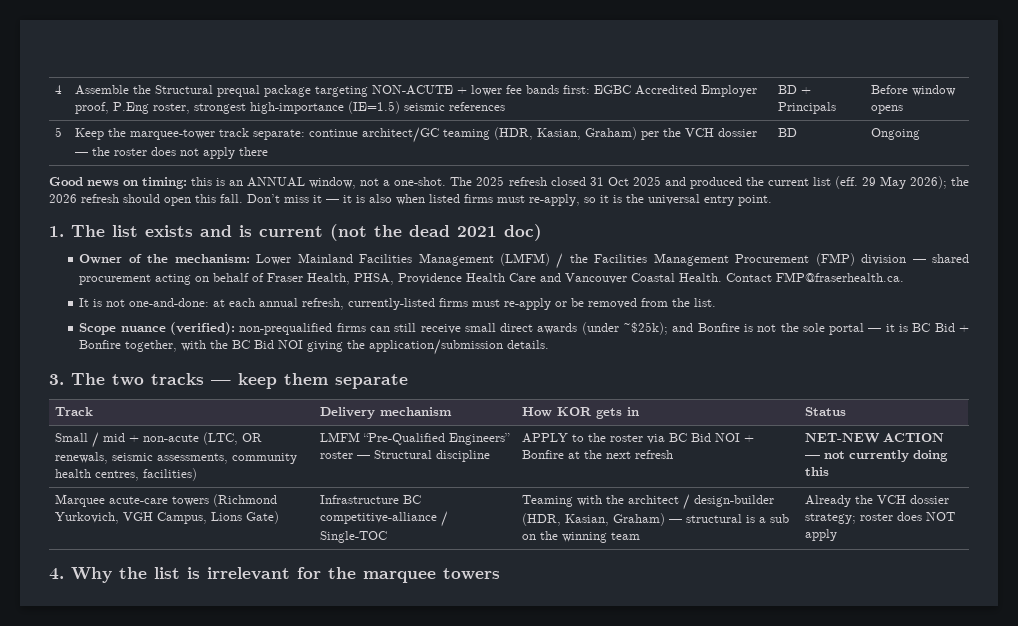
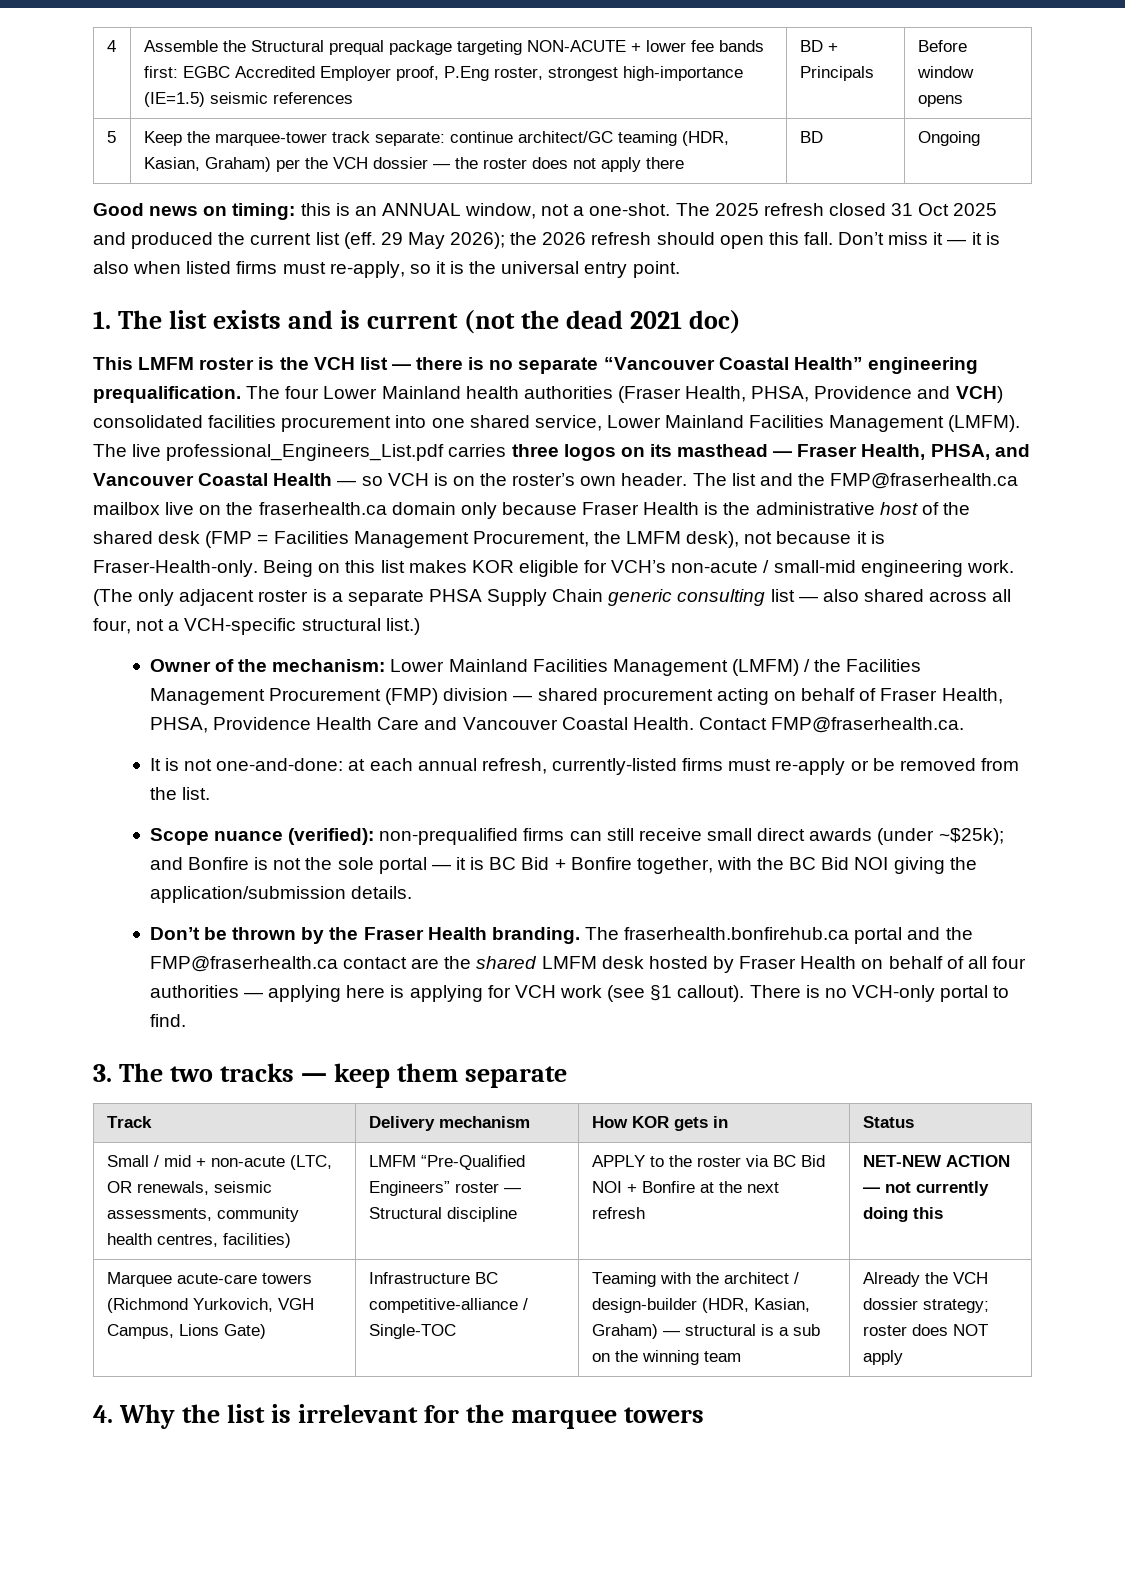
+ This LMFM roster is the VCH list — there is no separate “Vancouver Coastal Health” engineering prequalification. The four Lower Mainland health authorities (Fraser Health, PHSA, Providence and VCH) consolidated facilities procurement into one shared service, Lower Mainland Facilities Management (LMFM). The live professional_Engineers_List.pdf carries three logos on its masthead — Fraser Health, PHSA, and Vancouver Coastal Health — so VCH is on the roster’s own header. The list and the FMP@fraserhealth.ca mailbox live on the fraserhealth.ca domain only because Fraser Health is the administrative host of the shared desk (FMP = Facilities Management Procurement, the LMFM desk), not because it is Fraser-Health-only. Being on this list makes KOR eligible for VCH’s non-acute / small-mid engineering work. (The only adjacent roster is a separate PHSA Supply Chain generic consulting list — also shared across all four, not a VCH-specific structural list.)
+ Don’t be thrown by the Fraser Health branding. The fraserhealth.bonfirehub.ca portal and the FMP@fraserhealth.ca contact are the shared LMFM desk hosted by Fraser Health on behalf of all four authorities — applying here is applying for VCH work (see §1 callout). There is no VCH-only portal to find.

